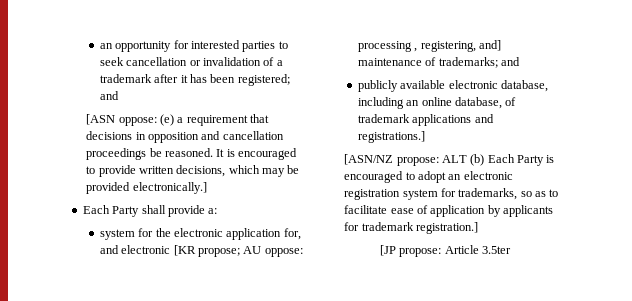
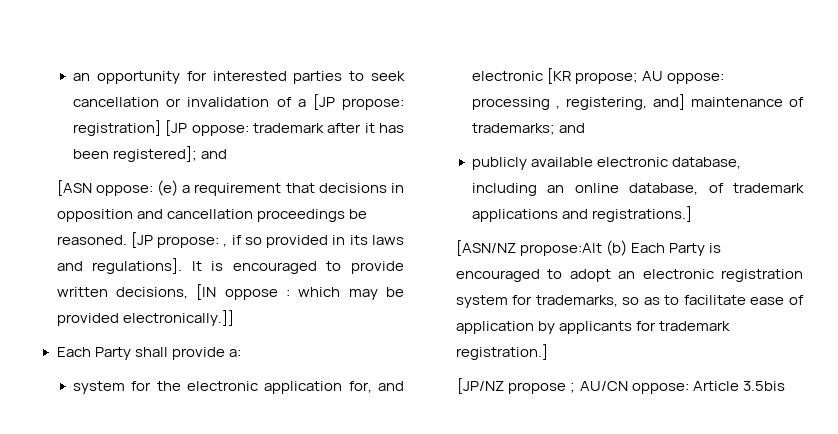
- an opportunity for interested parties to seek cancellation or invalidation of a trademark after it has been registered; and
+ an opportunity for interested parties to seek cancellation or invalidation of a [JP propose: registration] [JP oppose: trademark after it has been registered]; and
+ [JP propose: , if so provided in its laws and regulations].
- It is encouraged to provide written decisions, which may be provided electronically.]
+ It is encouraged to provide written decisions, [IN oppose : which may be provided electronically.]]
- [ASN/NZ propose: ALT (b) Each Party is encouraged to adopt an electronic registration system for trademarks, so as to facilitate ease of application by applicants for trademark registration.]
+ [ASN/NZ propose:Alt (b) Each Party is encouraged to adopt an electronic registration system for trademarks, so as to facilitate ease of application by applicants for trademark registration.]
- [JP propose: Article 3.5ter
+ [JP/NZ propose ; AU/CN oppose: Article 3.5bis

